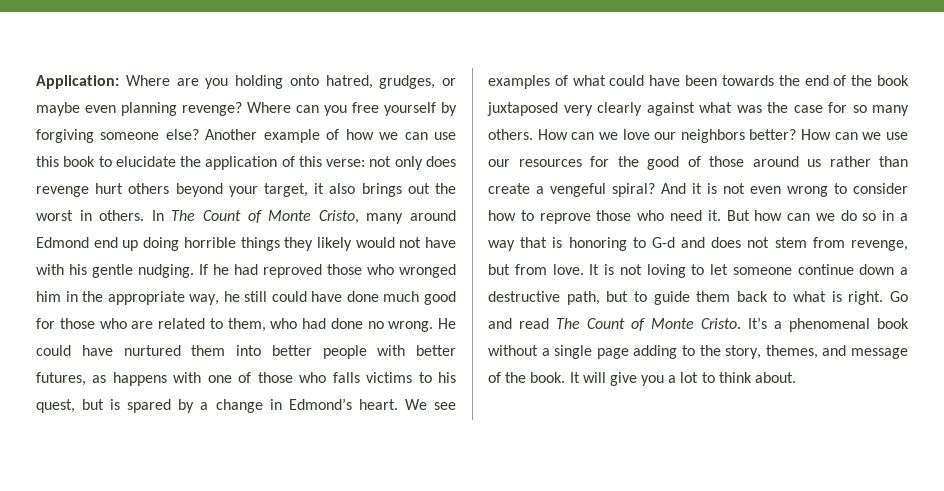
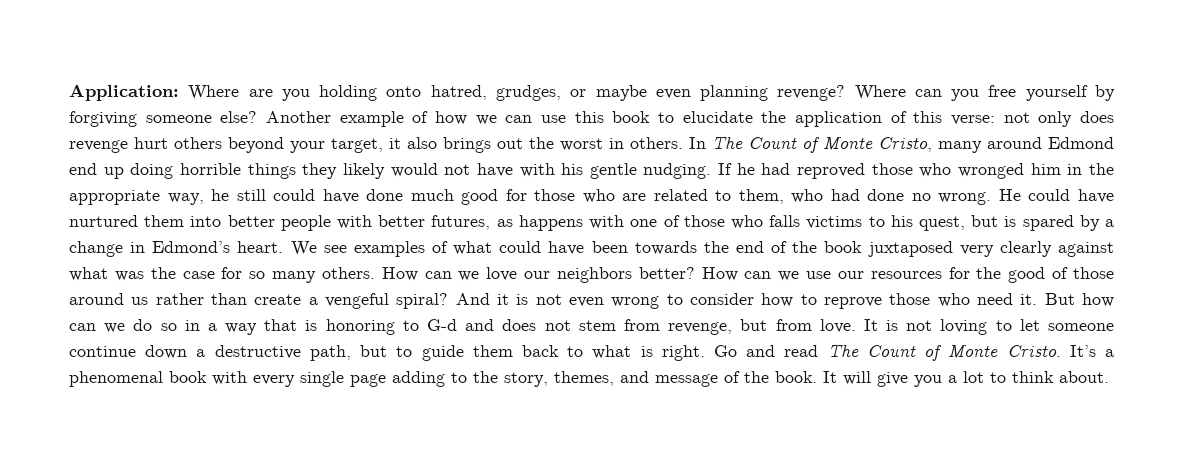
- It’s a phenomenal book without a single page adding to the story, themes, and message of the book.
+ It’s a phenomenal book with every single page adding to the story, themes, and message of the book.

